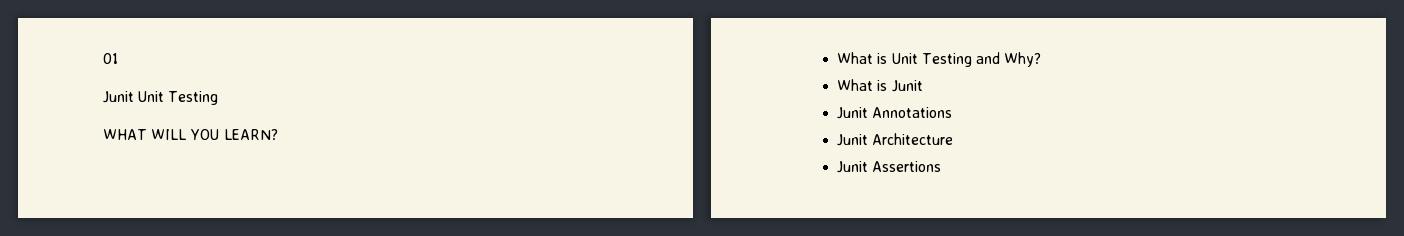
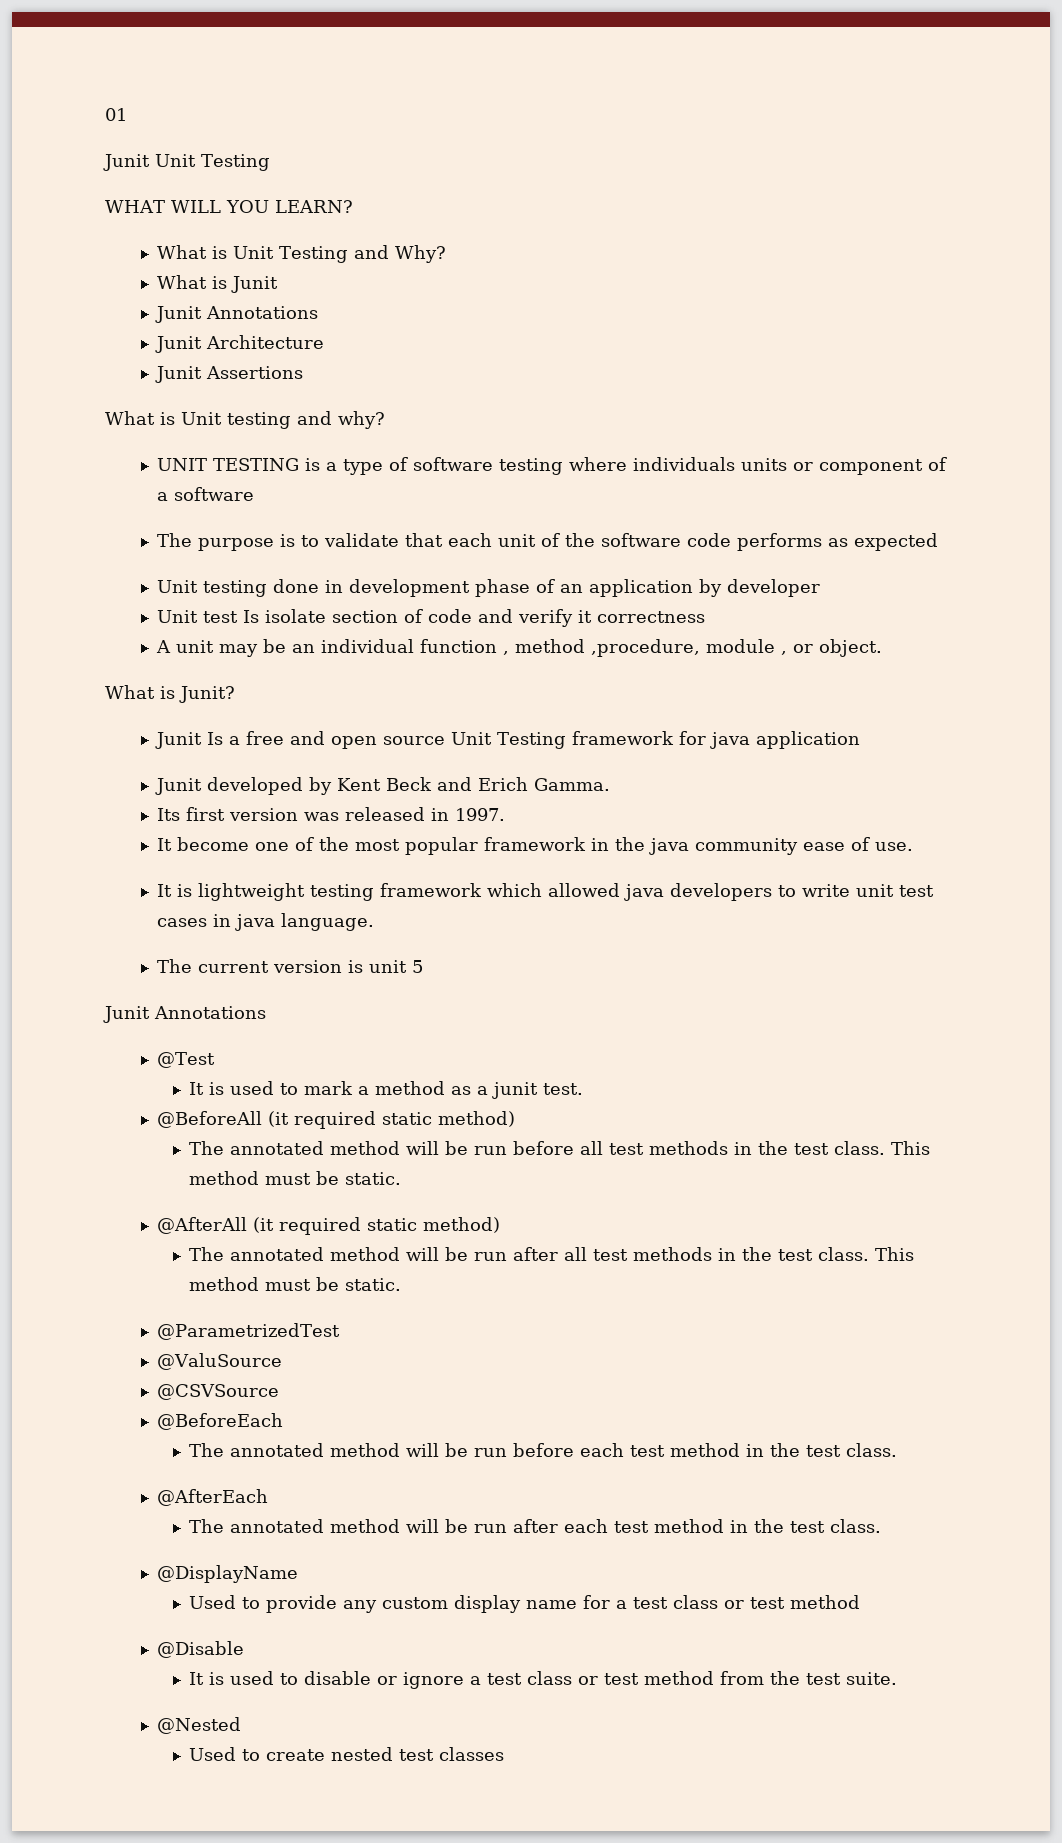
+ What is Unit testing and why?
+ UNIT TESTING is a type of software testing where individuals units or component of a software
+ The purpose is to validate that each unit of the software code performs as expected
+ Unit testing done in development phase of an application by developer
+ Unit test Is isolate section of code and verify it correctness
+ A unit may be an individual function , method ,procedure, module , or object.
+ What is Junit?
+ Junit Is a free and open source Unit Testing framework for java application
+ Junit developed by Kent Beck and Erich Gamma.
+ Its first version was released in 1997.
+ It become one of the most popular framework in the java community ease of use.
+ It is lightweight testing framework which allowed java developers to write unit test cases in java language.
+ The current version is unit 5
+ Junit Annotations
+ @Test
+ It is used to mark a method as a junit test.
+ @BeforeAll (it required static method)
+ The annotated method will be run before all test methods in the test class. This method must be static.
+ @AfterAll (it required static method)
+ The annotated method will be run after all test methods in the test class. This method must be static.
+ @ParametrizedTest
+ @ValuSource
+ @CSVSource
+ @BeforeEach
+ The annotated method will be run before each test method in the test class.
+ @AfterEach
+ The annotated method will be run after each test method in the test class.
+ @DisplayName
+ Used to provide any custom display name for a test class or test method
+ @Disable
+ It is used to disable or ignore a test class or test method from the test suite.
+ @Nested
+ Used to create nested test classes

